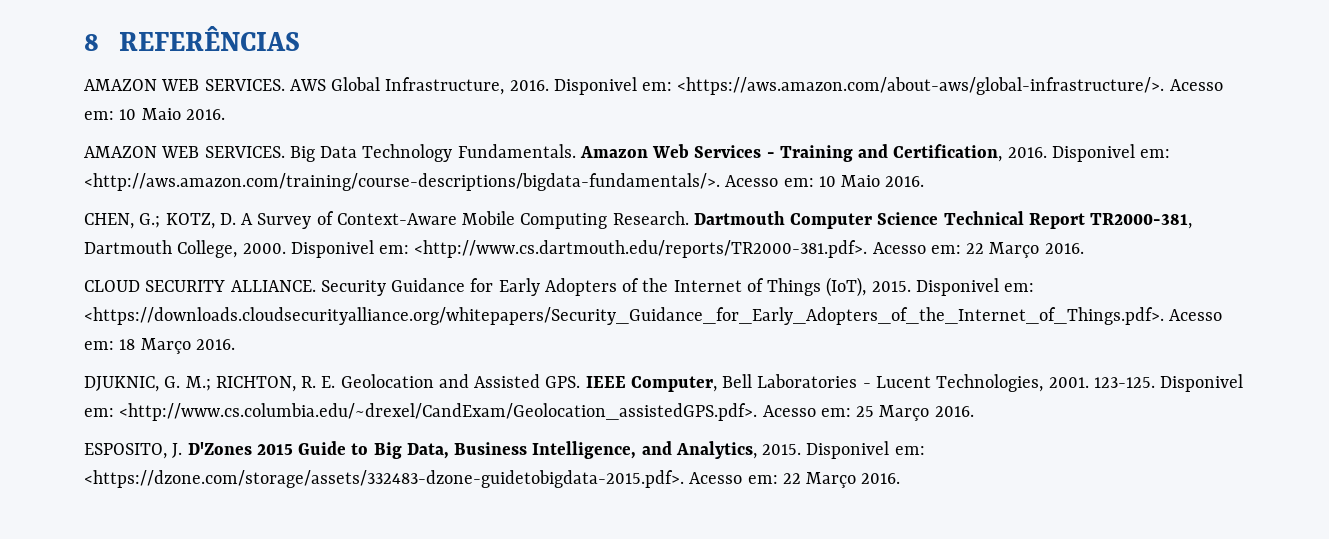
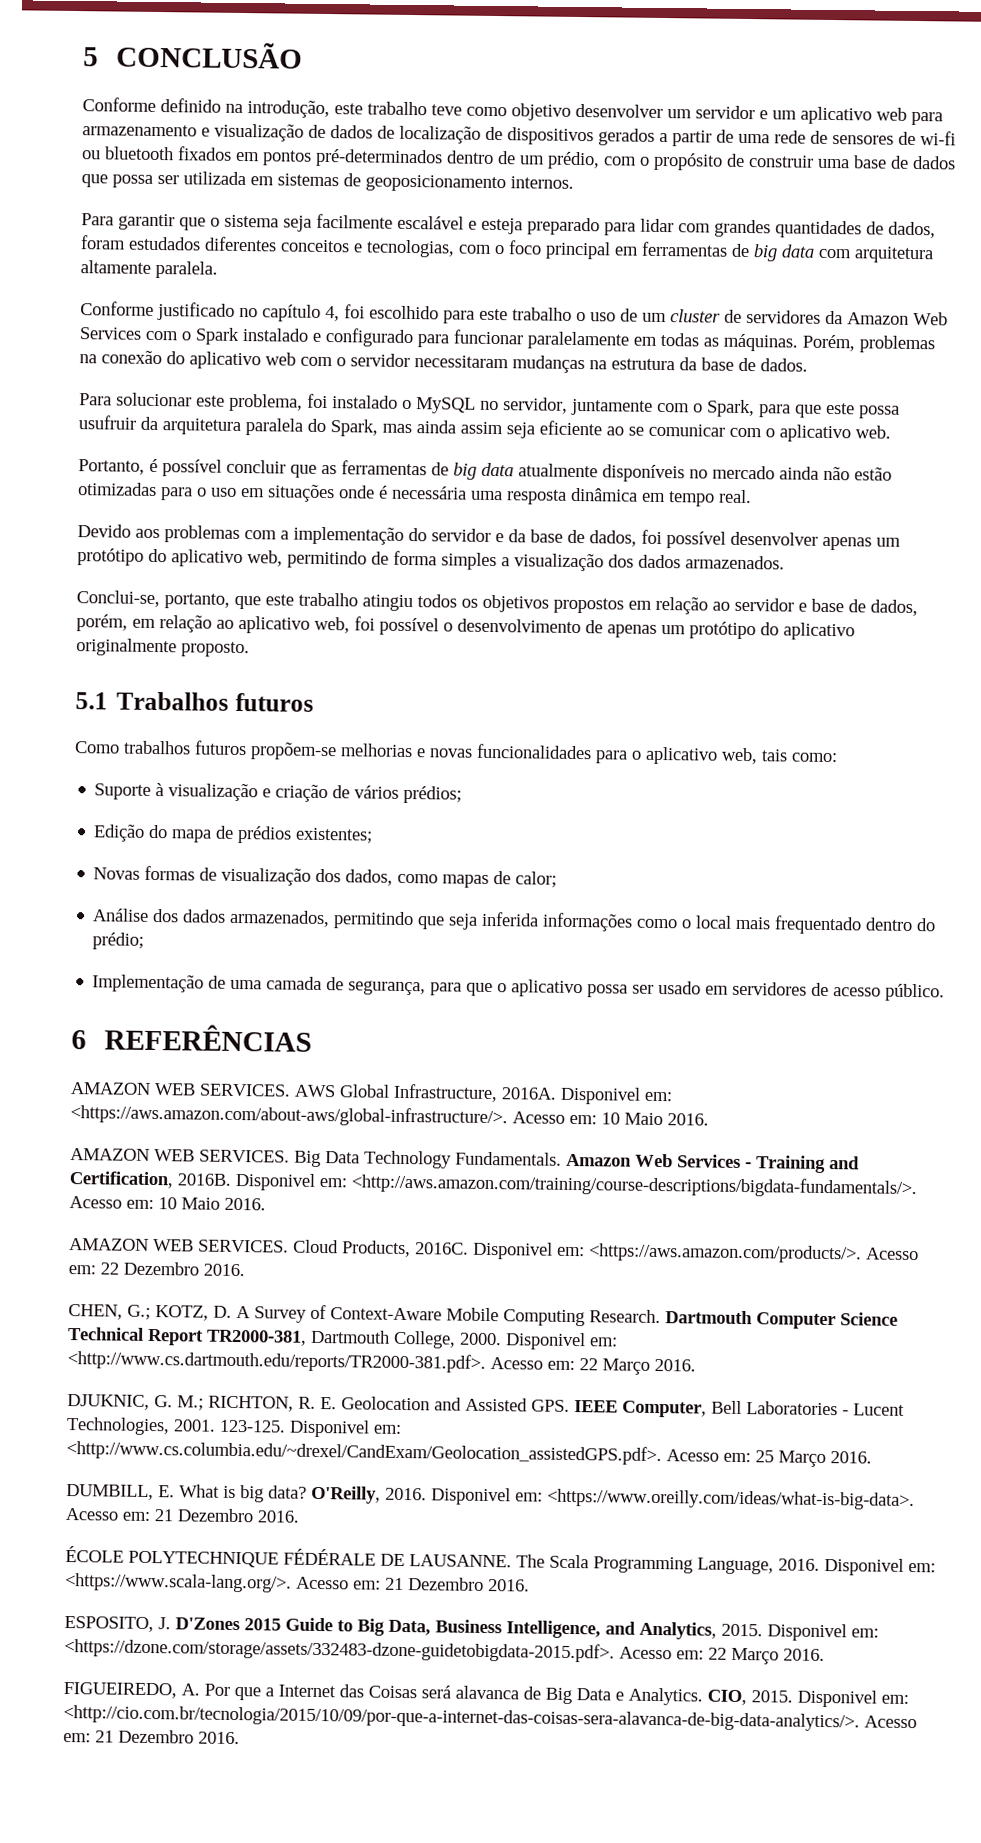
- 8 REFERÊNCIAS
+ 5 CONCLUSÃO
+ Conforme definido na introdução, este trabalho teve como objetivo desenvolver um servidor e um aplicativo web para armazenamento e visualização de dados de localização de dispositivos gerados a partir de uma rede de sensores de wi-fi ou bluetooth fixados em pontos pré-determinados dentro de um prédio, com o propósito de construir uma base de dados que possa ser utilizada em sistemas de geoposicionamento internos.
+ Para garantir que o sistema seja facilmente escalável e esteja preparado para lidar com grandes quantidades de dados, foram estudados diferentes conceitos e tecnologias, com o foco principal em ferramentas de big data com arquitetura altamente paralela.
+ Conforme justificado no capítulo 4, foi escolhido para este trabalho o uso de um cluster de servidores da Amazon Web Services com o Spark instalado e configurado para funcionar paralelamente em todas as máquinas. Porém, problemas na conexão do aplicativo web com o servidor necessitaram mudanças na estrutura da base de dados.
+ Para solucionar este problema, foi instalado o MySQL no servidor, juntamente com o Spark, para que este possa usufruir da arquitetura paralela do Spark, mas ainda assim seja eficiente ao se comunicar com o aplicativo web.
+ Portanto, é possível concluir que as ferramentas de big data atualmente disponíveis no mercado ainda não estão otimizadas para o uso em situações onde é necessária uma resposta dinâmica em tempo real.
+ Devido aos problemas com a implementação do servidor e da base de dados, foi possível desenvolver apenas um protótipo do aplicativo web, permitindo de forma simples a visualização dos dados armazenados.
+ Conclui-se, portanto, que este trabalho atingiu todos os objetivos propostos em relação ao servidor e base de dados, porém, em relação ao aplicativo web, foi possível o desenvolvimento de apenas um protótipo do aplicativo originalmente proposto.
+ 5.1 Trabalhos futuros
+ Como trabalhos futuros propõem-se melhorias e novas funcionalidades para o aplicativo web, tais como:
+ Suporte à visualização e criação de vários prédios;
+ Edição do mapa de prédios existentes;
+ Novas formas de visualização dos dados, como mapas de calor;
+ Análise dos dados armazenados, permitindo que seja inferida informações como o local mais frequentado dentro do prédio;
+ Implementação de uma camada de segurança, para que o aplicativo possa ser usado em servidores de acesso público.
+ 6 REFERÊNCIAS
- AWS Global Infrastructure, 2016.
+ AWS Global Infrastructure, 2016A.
- Amazon Web Services - Training and Certification, 2016.
+ Amazon Web Services - Training and Certification, 2016B.
+ AMAZON WEB SERVICES. Cloud Products, 2016C. Disponivel em: <https://aws.amazon.com/products/>. Acesso em: 22 Dezembro 2016.
- CLOUD SECURITY ALLIANCE. Security Guidance for Early Adopters of the Internet of Things (IoT), 2015. Disponivel em: <https://downloads.cloudsecurityalliance.org/whitepapers/Security_Guidance_for_Early_Adopters_of_the_Internet_of_Things.pdf>. Acesso em: 18 Março 2016.
+ DUMBILL, E. What is big data? O'Reilly, 2016. Disponivel em: <https://www.oreilly.com/ideas/what-is-big-data>. Acesso em: 21 Dezembro 2016.
+ ÉCOLE POLYTECHNIQUE FÉDÉRALE DE LAUSANNE. The Scala Programming Language, 2016. Disponivel em: <https://www.scala-lang.org/>. Acesso em: 21 Dezembro 2016.
+ FIGUEIREDO, A. Por que a Internet das Coisas será alavanca de Big Data e Analytics. CIO, 2015. Disponivel em: <http://cio.com.br/tecnologia/2015/10/09/por-que-a-internet-das-coisas-sera-alavanca-de-big-data-analytics/>. Acesso em: 21 Dezembro 2016.

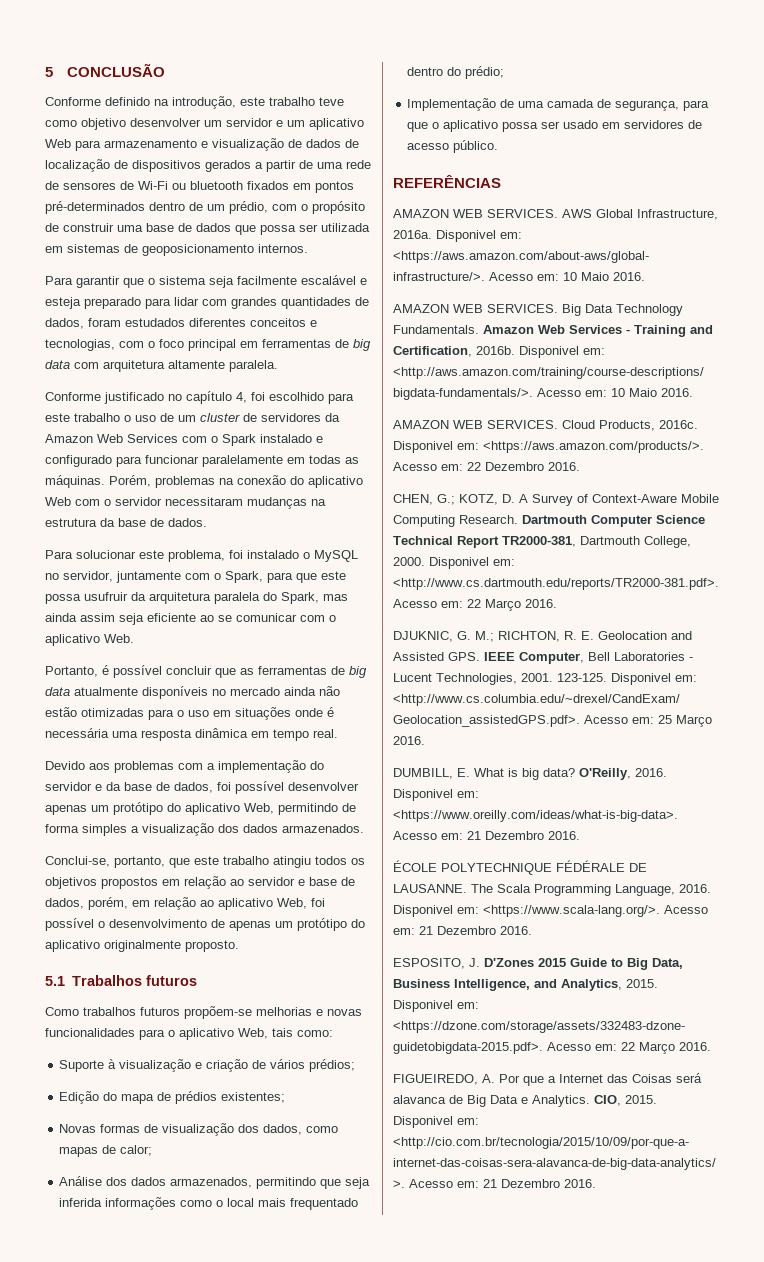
- Conforme definido na introdução, este trabalho teve como objetivo desenvolver um servidor e um aplicativo web para armazenamento e visualização de dados de localização de dispositivos gerados a partir de uma rede de sensores de wi-fi ou bluetooth fixados em pontos pré-determinados dentro de um prédio, com o propósito de construir uma base de dados que possa ser utilizada em sistemas de geoposicionamento internos.
+ Conforme definido na introdução, este trabalho teve como objetivo desenvolver um servidor e um aplicativo Web para armazenamento e visualização de dados de localização de dispositivos gerados a partir de uma rede de sensores de Wi-Fi ou bluetooth fixados em pontos pré-determinados dentro de um prédio, com o propósito de construir uma base de dados que possa ser utilizada em sistemas de geoposicionamento internos.
- Porém, problemas na conexão do aplicativo web com o servidor necessitaram mudanças na estrutura da base de dados.
+ Porém, problemas na conexão do aplicativo Web com o servidor necessitaram mudanças na estrutura da base de dados.
- Para solucionar este problema, foi instalado o MySQL no servidor, juntamente com o Spark, para que este possa usufruir da arquitetura paralela do Spark, mas ainda assim seja eficiente ao se comunicar com o aplicativo web.
+ Para solucionar este problema, foi instalado o MySQL no servidor, juntamente com o Spark, para que este possa usufruir da arquitetura paralela do Spark, mas ainda assim seja eficiente ao se comunicar com o aplicativo Web.
- Devido aos problemas com a implementação do servidor e da base de dados, foi possível desenvolver apenas um protótipo do aplicativo web, permitindo de forma simples a visualização dos dados armazenados.
+ Devido aos problemas com a implementação do servidor e da base de dados, foi possível desenvolver apenas um protótipo do aplicativo Web, permitindo de forma simples a visualização dos dados armazenados.
- Conclui-se, portanto, que este trabalho atingiu todos os objetivos propostos em relação ao servidor e base de dados, porém, em relação ao aplicativo web, foi possível o desenvolvimento de apenas um protótipo do aplicativo originalmente proposto.
+ Conclui-se, portanto, que este trabalho atingiu todos os objetivos propostos em relação ao servidor e base de dados, porém, em relação ao aplicativo Web, foi possível o desenvolvimento de apenas um protótipo do aplicativo originalmente proposto.
- Como trabalhos futuros propõem-se melhorias e novas funcionalidades para o aplicativo web, tais como:
+ Como trabalhos futuros propõem-se melhorias e novas funcionalidades para o aplicativo Web, tais como:
- 6 REFERÊNCIAS
+ REFERÊNCIAS
- AWS Global Infrastructure, 2016A.
+ AWS Global Infrastructure, 2016a.
- Amazon Web Services - Training and Certification, 2016B.
+ Amazon Web Services - Training and Certification, 2016b.
- Cloud Products, 2016C.
+ Cloud Products, 2016c.

